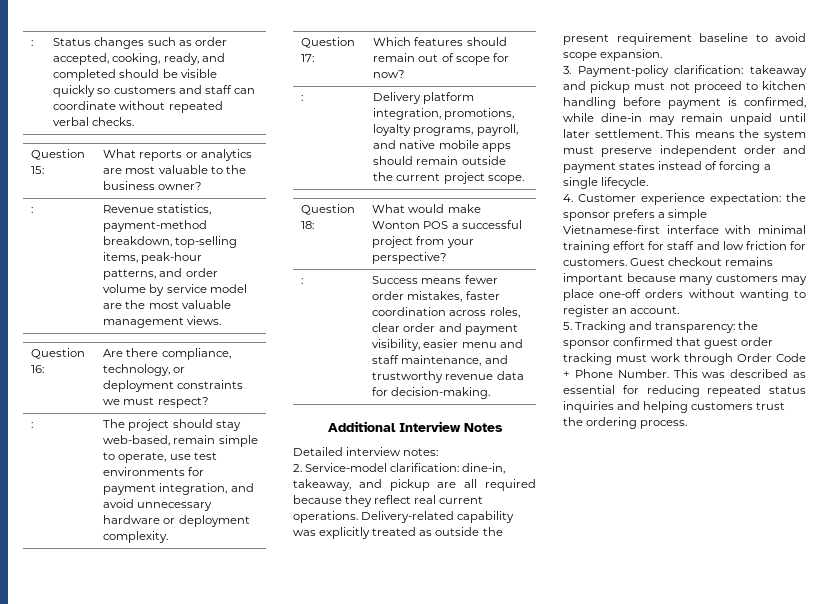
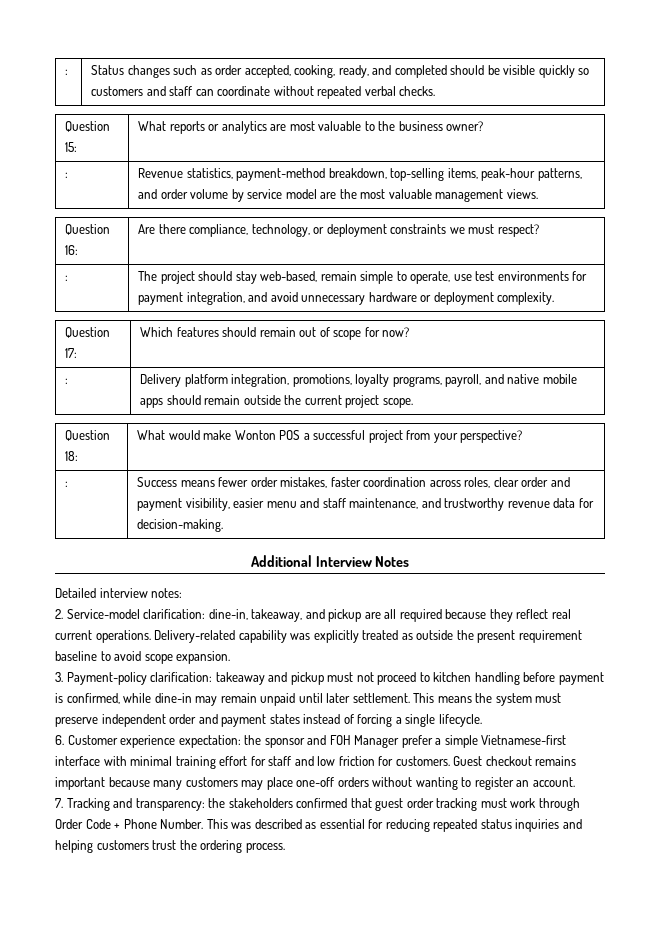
- 4. Customer experience expectation: the sponsor prefers a simple Vietnamese-first interface with minimal training effort for staff and low friction for customers.
+ 6. Customer experience expectation: the sponsor and FOH Manager prefer a simple Vietnamese-first interface with minimal training effort for staff and low friction for customers.
- 5. Tracking and transparency: the sponsor confirmed that guest order tracking must work through Order Code + Phone Number.
+ 7. Tracking and transparency: the stakeholders confirmed that guest order tracking must work through Order Code + Phone Number.

